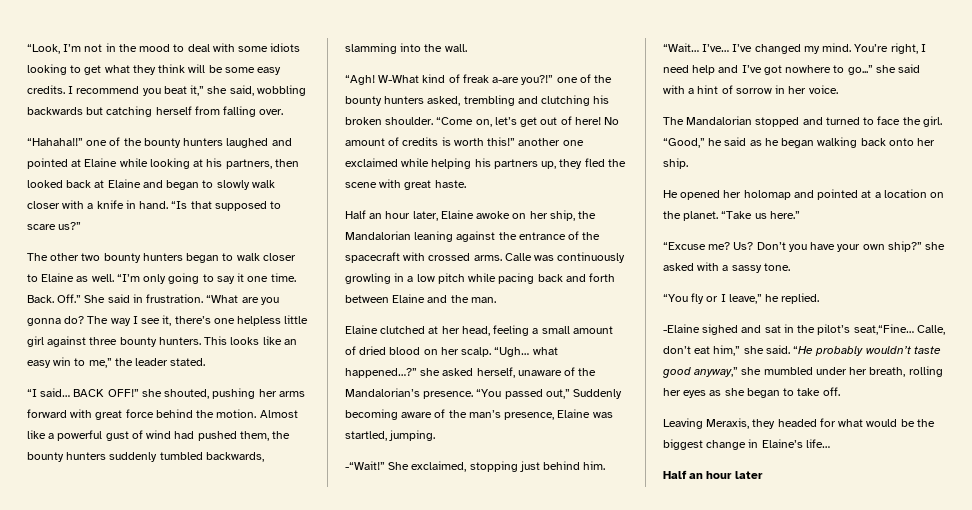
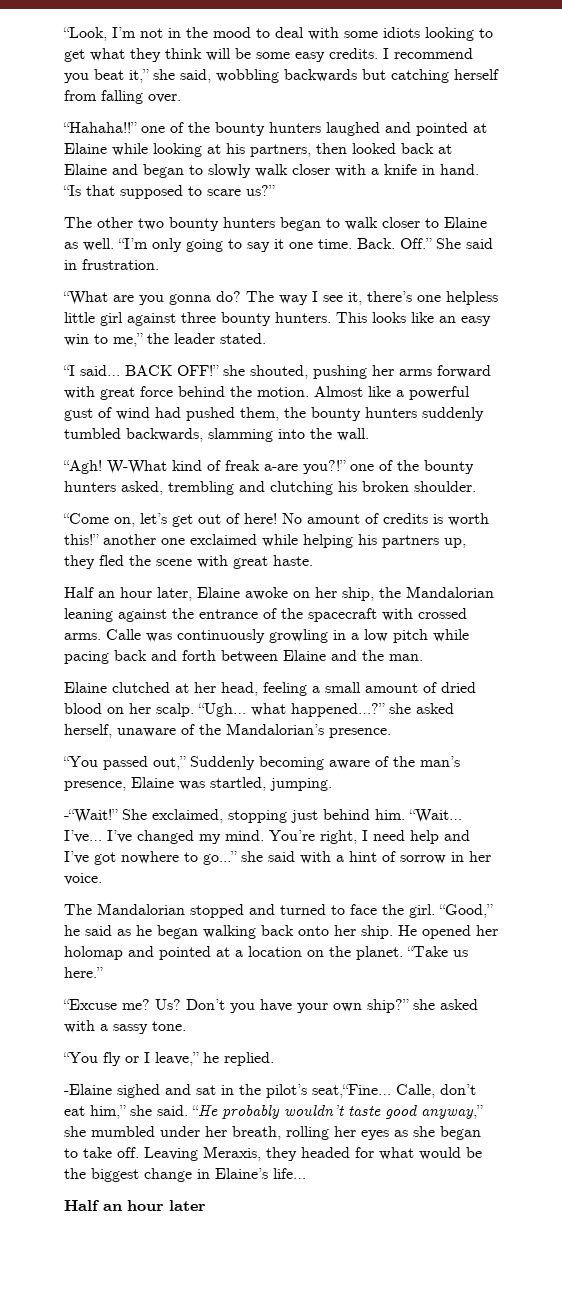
- Off.” She said in frustration. “What are you gonna do?
+ Off.” She said in frustration.
+ “What are you gonna do?
- W-What kind of freak a-are you?!” one of the bounty hunters asked, trembling and clutching his broken shoulder. “Come on, let’s get out of here!
+ W-What kind of freak a-are you?!” one of the bounty hunters asked, trembling and clutching his broken shoulder.
+ “Come on, let’s get out of here!
- “Ugh… what happened…?” she asked herself, unaware of the Mandalorian’s presence. “You passed out,” Suddenly becoming aware of the man’s presence, Elaine was startled, jumping.
+ “Ugh… what happened…?” she asked herself, unaware of the Mandalorian’s presence.
+ “You passed out,” Suddenly becoming aware of the man’s presence, Elaine was startled, jumping.
- “Good,” he said as he began walking back onto her ship.
- He opened her holomap and pointed at a location on the planet.
+ “Good,” he said as he began walking back onto her ship. He opened her holomap and pointed at a location on the planet.
- “He probably wouldn’t taste good anyway,” she mumbled under her breath, rolling her eyes as she began to take off.
- Leaving Meraxis, they headed for what would be the biggest change in Elaine’s life…
+ “He probably wouldn’t taste good anyway,” she mumbled under her breath, rolling her eyes as she began to take off. Leaving Meraxis, they headed for what would be the biggest change in Elaine’s life…

